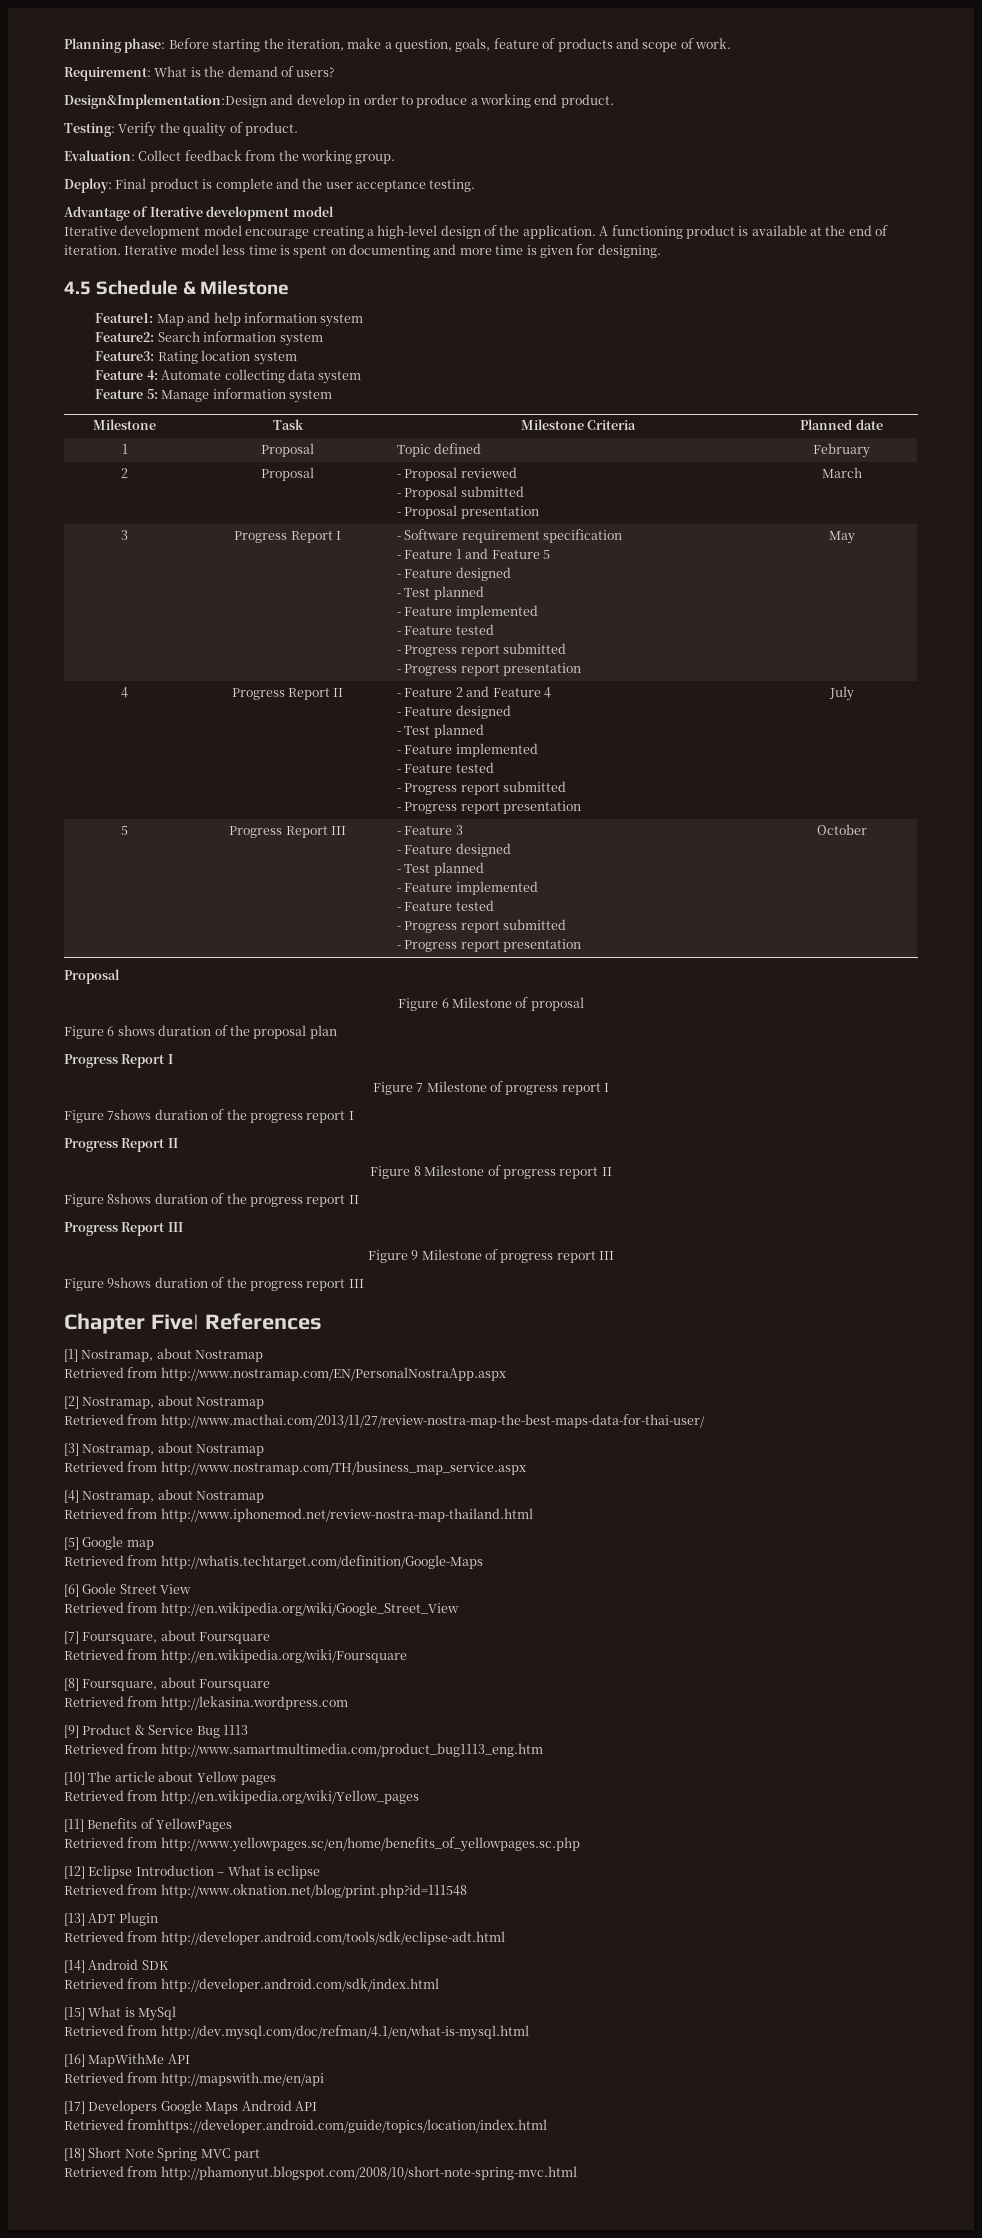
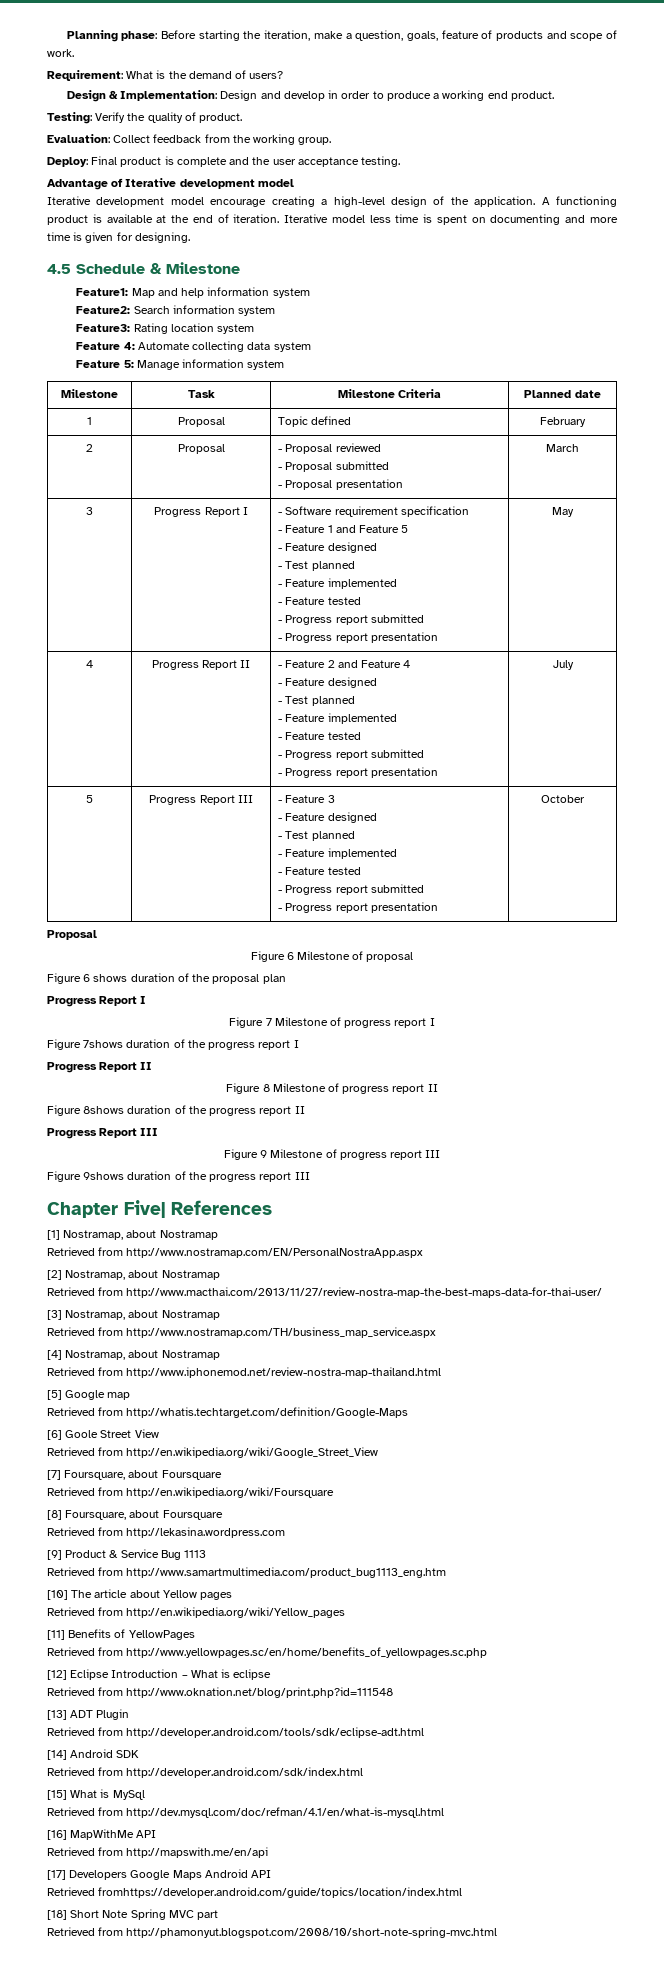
- Design&Implementation:Design and develop in order to produce a working end product.
+ Design & Implementation: Design and develop in order to produce a working end product.

